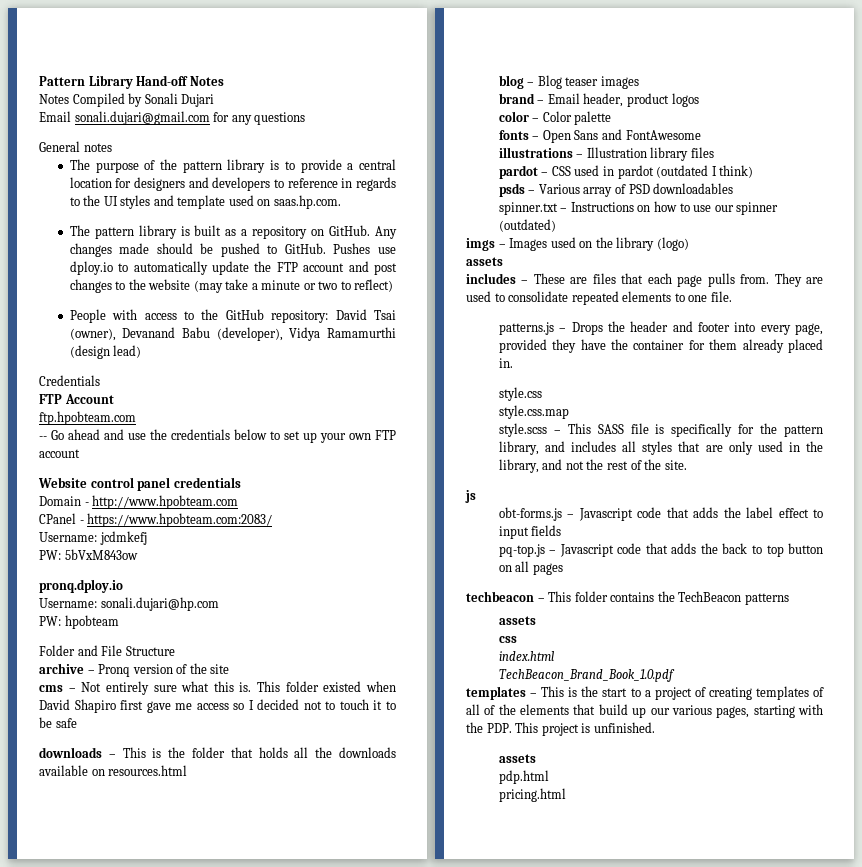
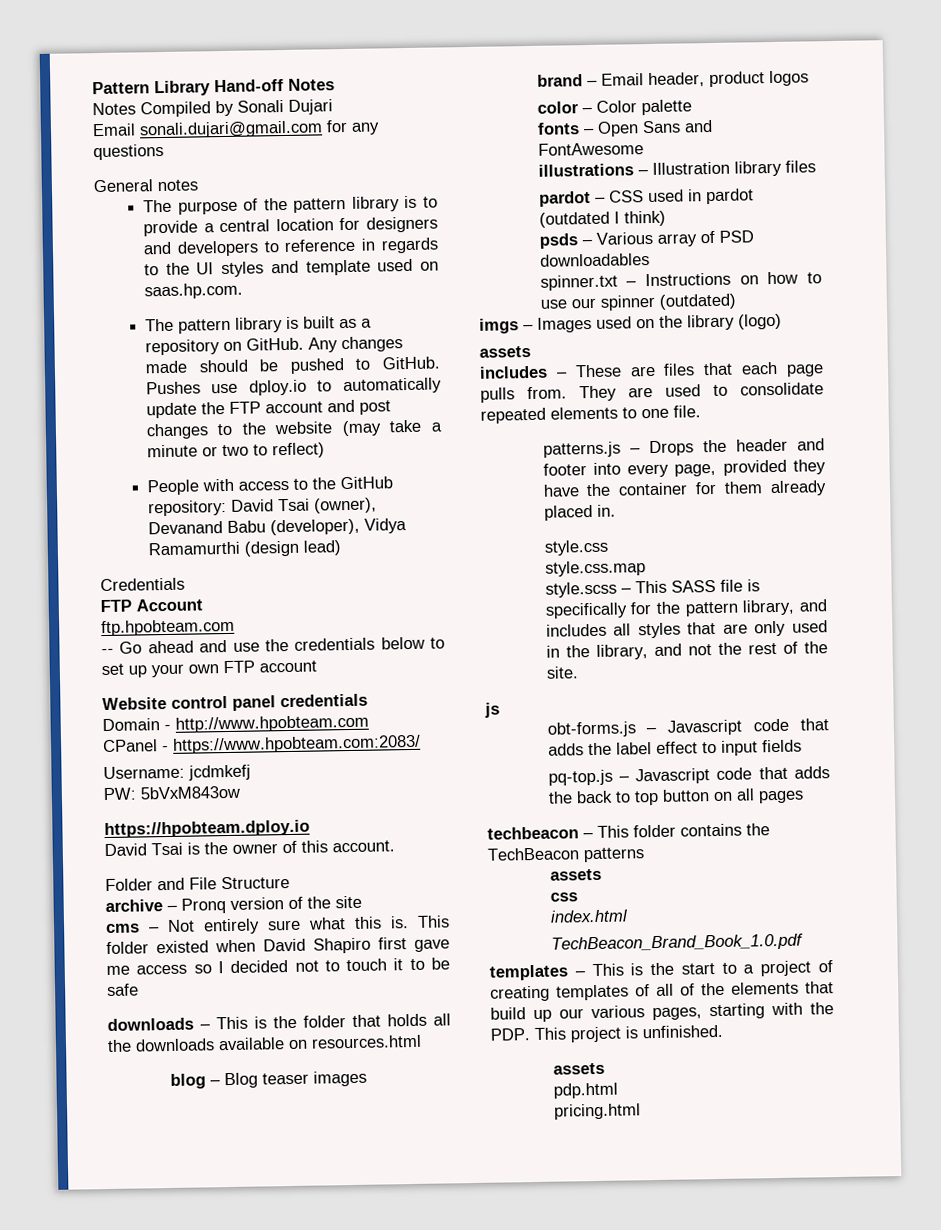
- pronq.dploy.io
- Username: sonali.dujari@hp.com
- PW: hpobteam
+ https://hpobteam.dploy.io
+ David Tsai is the owner of this account.

